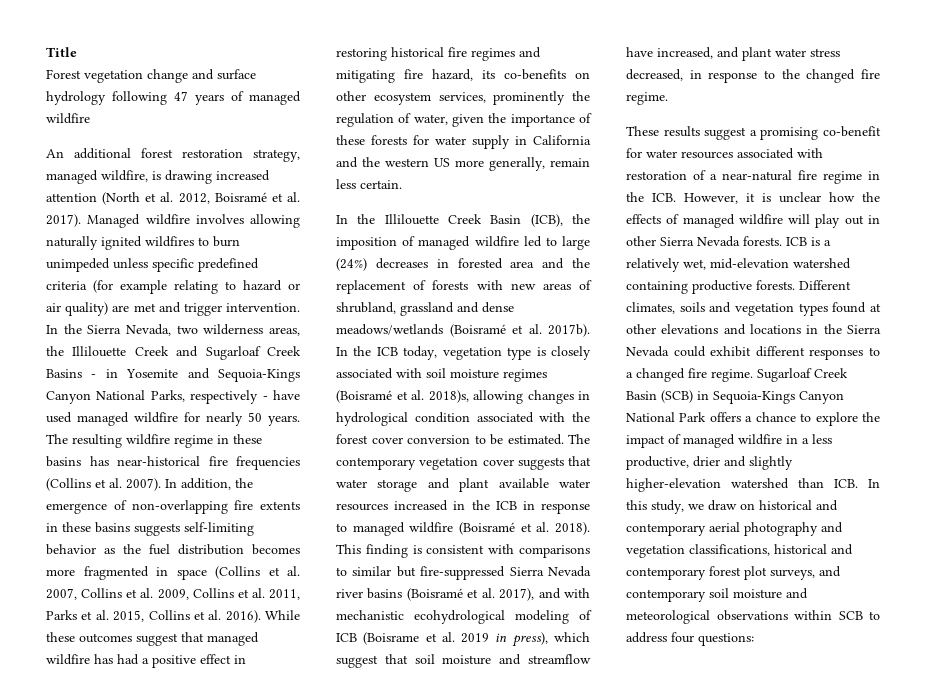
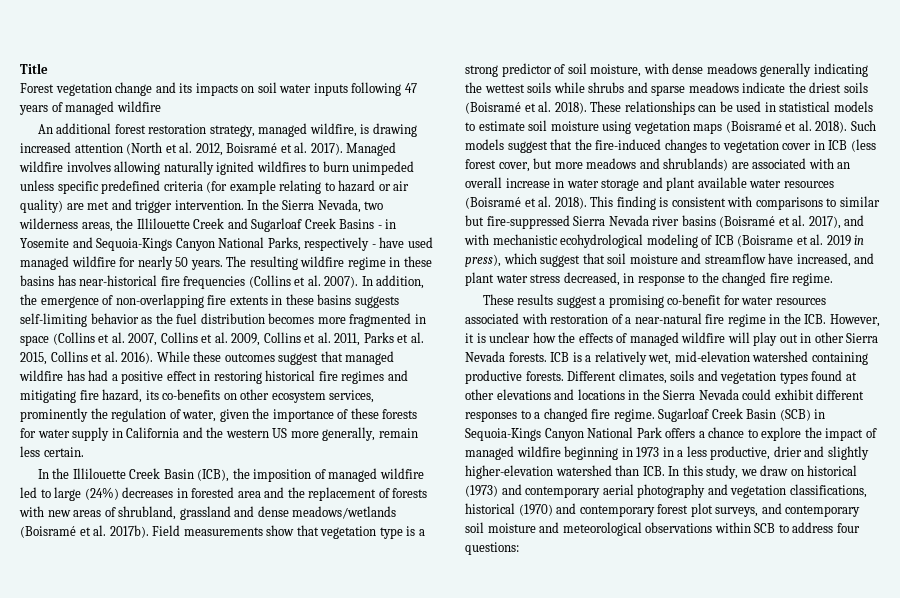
- Forest vegetation change and surface hydrology following 47 years of managed wildfire
+ Forest vegetation change and its impacts on soil water inputs following 47 years of managed wildfire
- In the ICB today, vegetation type is closely associated with soil moisture regimes (Boisramé et al. 2018)s, allowing changes in hydrological condition associated with the forest cover conversion to be estimated. The contemporary vegetation cover suggests that water storage and plant available water resources increased in the ICB in response to managed wildfire (Boisramé et al. 2018).
+ Field measurements show that vegetation type is a strong predictor of soil moisture, with dense meadows generally indicating the wettest soils while shrubs and sparse meadows indicate the driest soils (Boisramé et al. 2018). These relationships can be used in statistical models to estimate soil moisture using vegetation maps (Boisramé et al. 2018). Such models suggest that the fire-induced changes to vegetation cover in ICB (less forest cover, but more meadows and shrublands) are associated with an overall increase in water storage and plant available water resources (Boisramé et al. 2018).
- Sugarloaf Creek Basin (SCB) in Sequoia-Kings Canyon National Park offers a chance to explore the impact of managed wildfire in a less productive, drier and slightly higher-elevation watershed than ICB. In this study, we draw on historical and contemporary aerial photography and vegetation classifications, historical and contemporary forest plot surveys, and contemporary soil moisture and meteorological observations within SCB to address four questions:
+ Sugarloaf Creek Basin (SCB) in Sequoia-Kings Canyon National Park offers a chance to explore the impact of managed wildfire beginning in 1973 in a less productive, drier and slightly higher-elevation watershed than ICB. In this study, we draw on historical (1973) and contemporary aerial photography and vegetation classifications, historical (1970) and contemporary forest plot surveys, and contemporary soil moisture and meteorological observations within SCB to address four questions:

